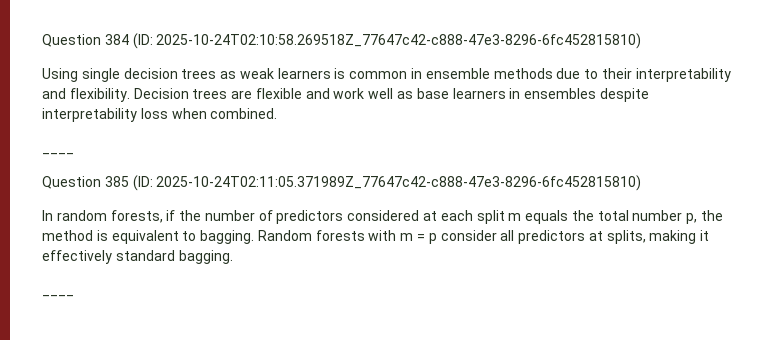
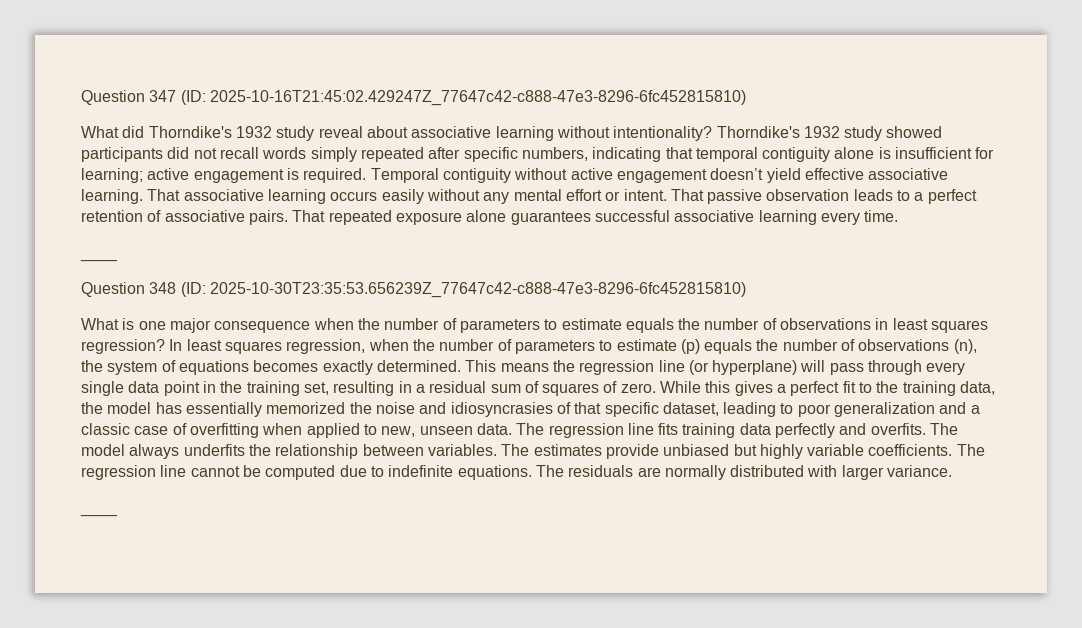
- Question 384 (ID: 2025-10-24T02:10:58.269518Z_77647c42-c888-47e3-8296-6fc452815810)
- Using single decision trees as weak learners is common in ensemble methods due to their interpretability and flexibility. Decision trees are flexible and work well as base learners in ensembles despite interpretability loss when combined.
+ Question 347 (ID: 2025-10-16T21:45:02.429247Z_77647c42-c888-47e3-8296-6fc452815810)
+ What did Thorndike's 1932 study reveal about associative learning without intentionality? Thorndike's 1932 study showed participants did not recall words simply repeated after specific numbers, indicating that temporal contiguity alone is insufficient for learning; active engagement is required. Temporal contiguity without active engagement doesn’t yield effective associative learning. That associative learning occurs easily without any mental effort or intent. That passive observation leads to a perfect retention of associative pairs. That repeated exposure alone guarantees successful associative learning every time.
  ____
- Question 385 (ID: 2025-10-24T02:11:05.371989Z_77647c42-c888-47e3-8296-6fc452815810)
- In random forests, if the number of predictors considered at each split m equals the total number p, the method is equivalent to bagging. Random forests with m = p consider all predictors at splits, making it effectively standard bagging.
+ Question 348 (ID: 2025-10-30T23:35:53.656239Z_77647c42-c888-47e3-8296-6fc452815810)
+ What is one major consequence when the number of parameters to estimate equals the number of observations in least squares regression? In least squares regression, when the number of parameters to estimate (p) equals the number of observations (n), the system of equations becomes exactly determined. This means the regression line (or hyperplane) will pass through every single data point in the training set, resulting in a residual sum of squares of zero. While this gives a perfect fit to the training data, the model has essentially memorized the noise and idiosyncrasies of that specific dataset, leading to poor generalization and a classic case of overfitting when applied to new, unseen data. The regression line fits training data perfectly and overfits. The model always underfits the relationship between variables. The estimates provide unbiased but highly variable coefficients. The regression line cannot be computed due to indefinite equations. The residuals are normally distributed with larger variance.

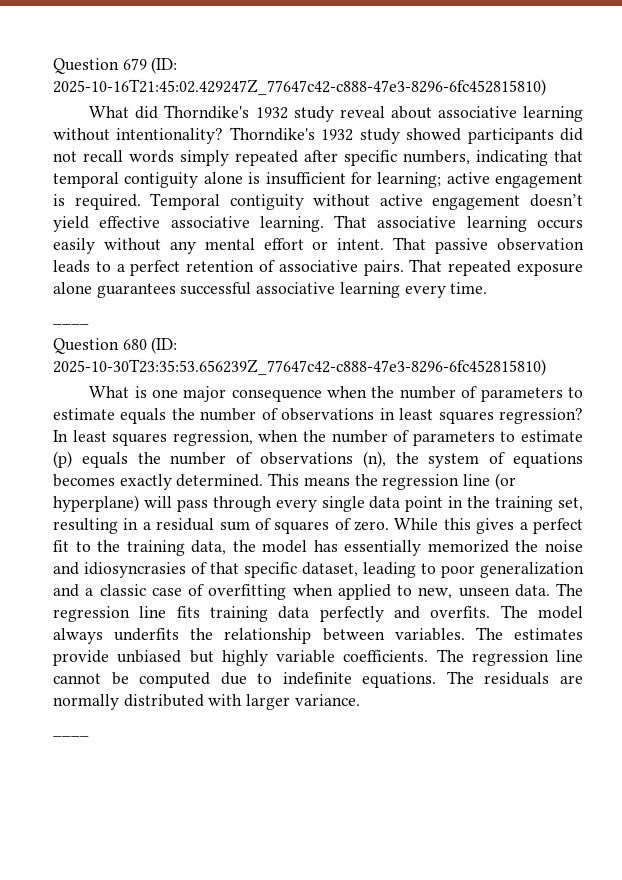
- Question 347 (ID: 2025-10-16T21:45:02.429247Z_77647c42-c888-47e3-8296-6fc452815810)
+ Question 679 (ID: 2025-10-16T21:45:02.429247Z_77647c42-c888-47e3-8296-6fc452815810)
- Question 348 (ID: 2025-10-30T23:35:53.656239Z_77647c42-c888-47e3-8296-6fc452815810)
+ Question 680 (ID: 2025-10-30T23:35:53.656239Z_77647c42-c888-47e3-8296-6fc452815810)

